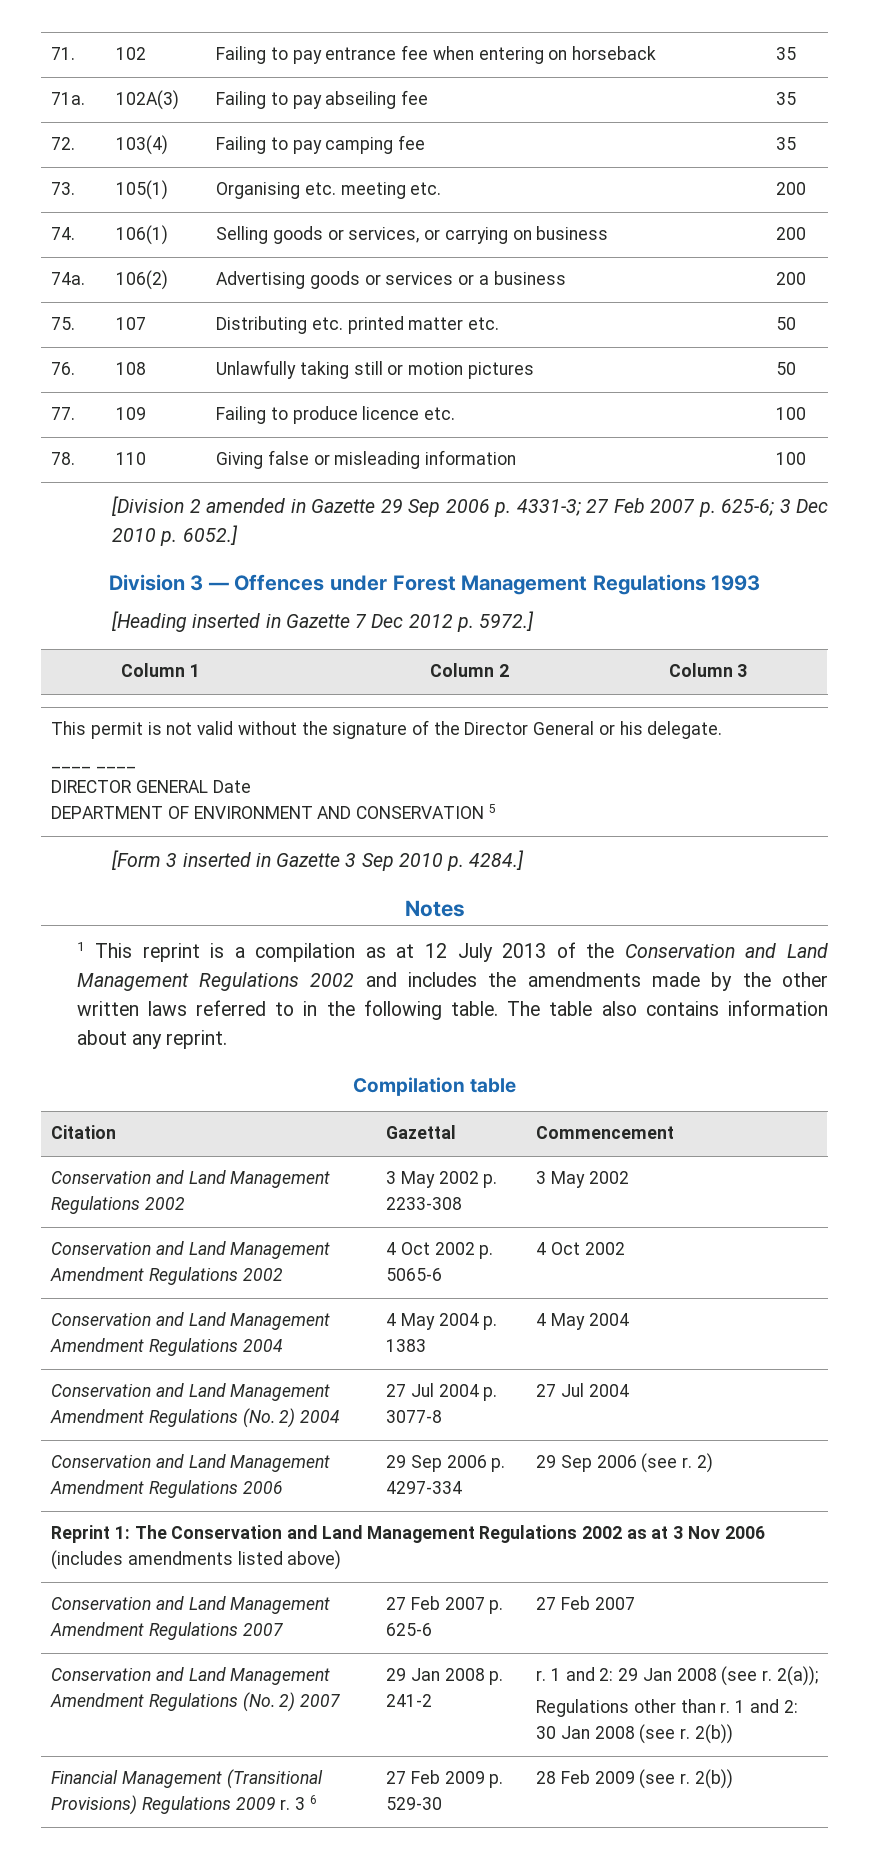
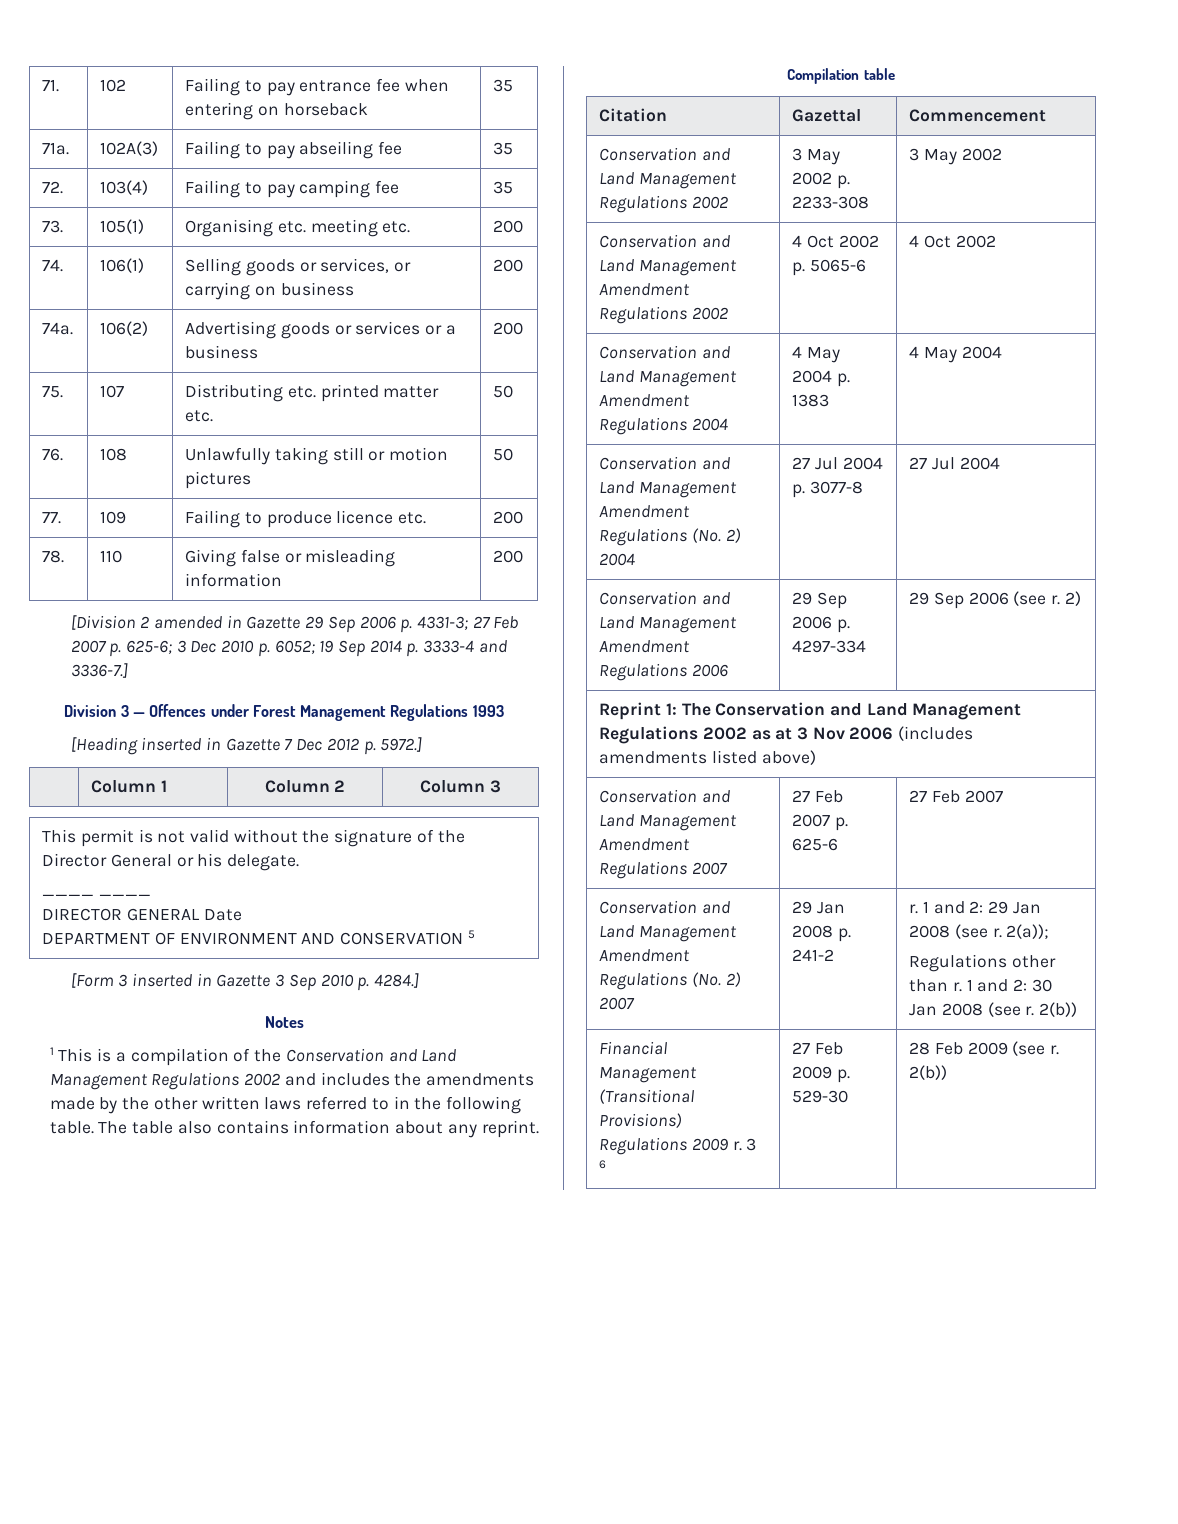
- 77. | 109 | Failing to produce licence etc. | 100
+ 77. | 109 | Failing to produce licence etc. | 200
- 78. | 110 | Giving false or misleading information | 100
+ 78. | 110 | Giving false or misleading information | 200
- [Division 2 amended in Gazette 29 Sep 2006 p. 4331-3; 27 Feb 2007 p. 625-6; 3 Dec 2010 p. 6052.]
+ [Division 2 amended in Gazette 29 Sep 2006 p. 4331-3; 27 Feb 2007 p. 625-6; 3 Dec 2010 p. 6052; 19 Sep 2014 p. 3333-4 and 3336-7.]
- 1 This reprint is a compilation as at 12 July 2013 of the Conservation and Land Management Regulations 2002 and includes the amendments made by the other written laws referred to in the following table.
+ 1 This is a compilation of the Conservation and Land Management Regulations 2002 and includes the amendments made by the other written laws referred to in the following table.

